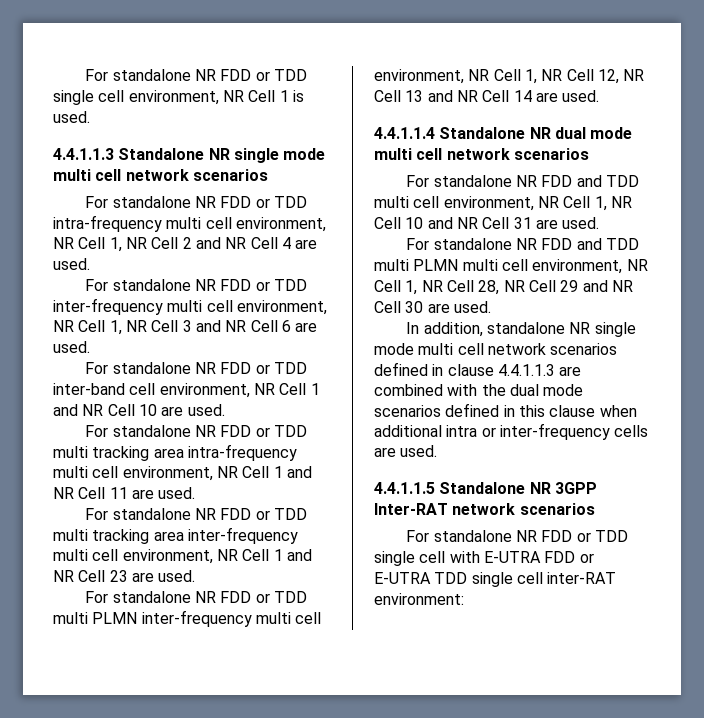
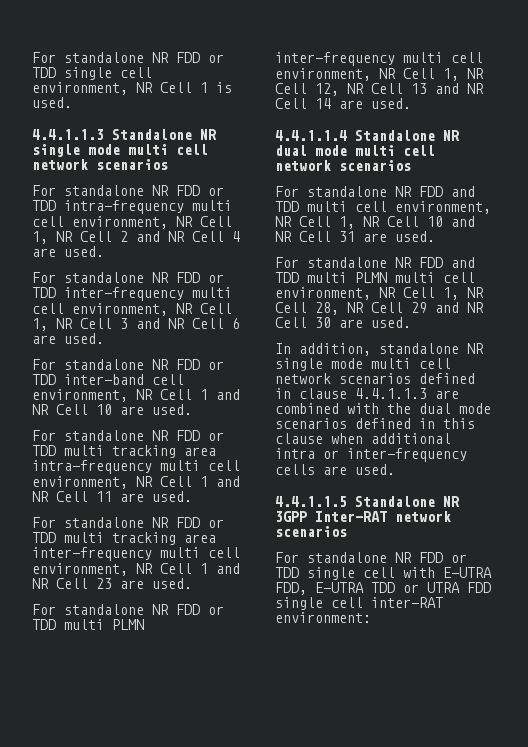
- For standalone NR FDD or TDD single cell with E-UTRA FDD or E-UTRA TDD single cell inter-RAT environment:
+ For standalone NR FDD or TDD single cell with E-UTRA FDD, E-UTRA TDD or UTRA FDD single cell inter-RAT environment:

